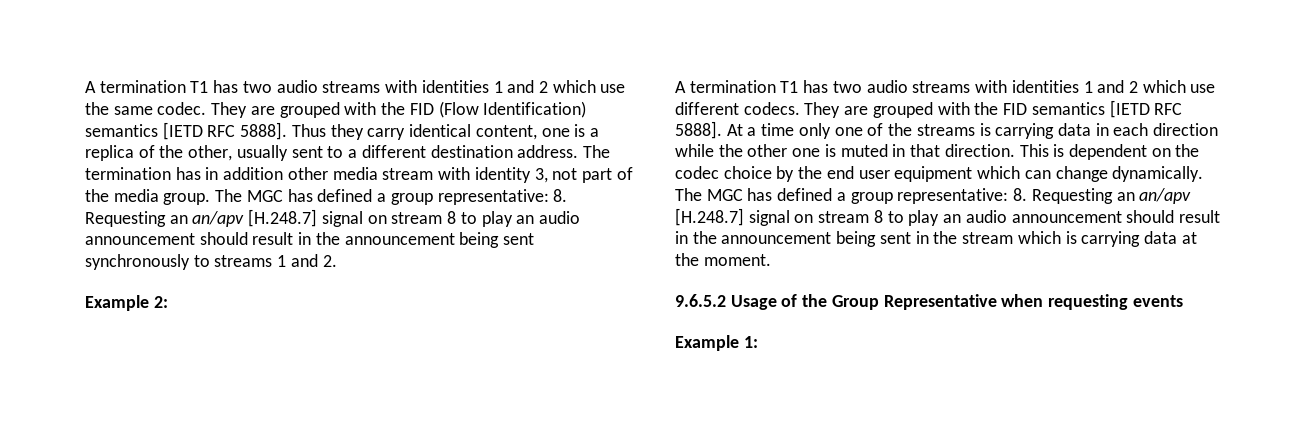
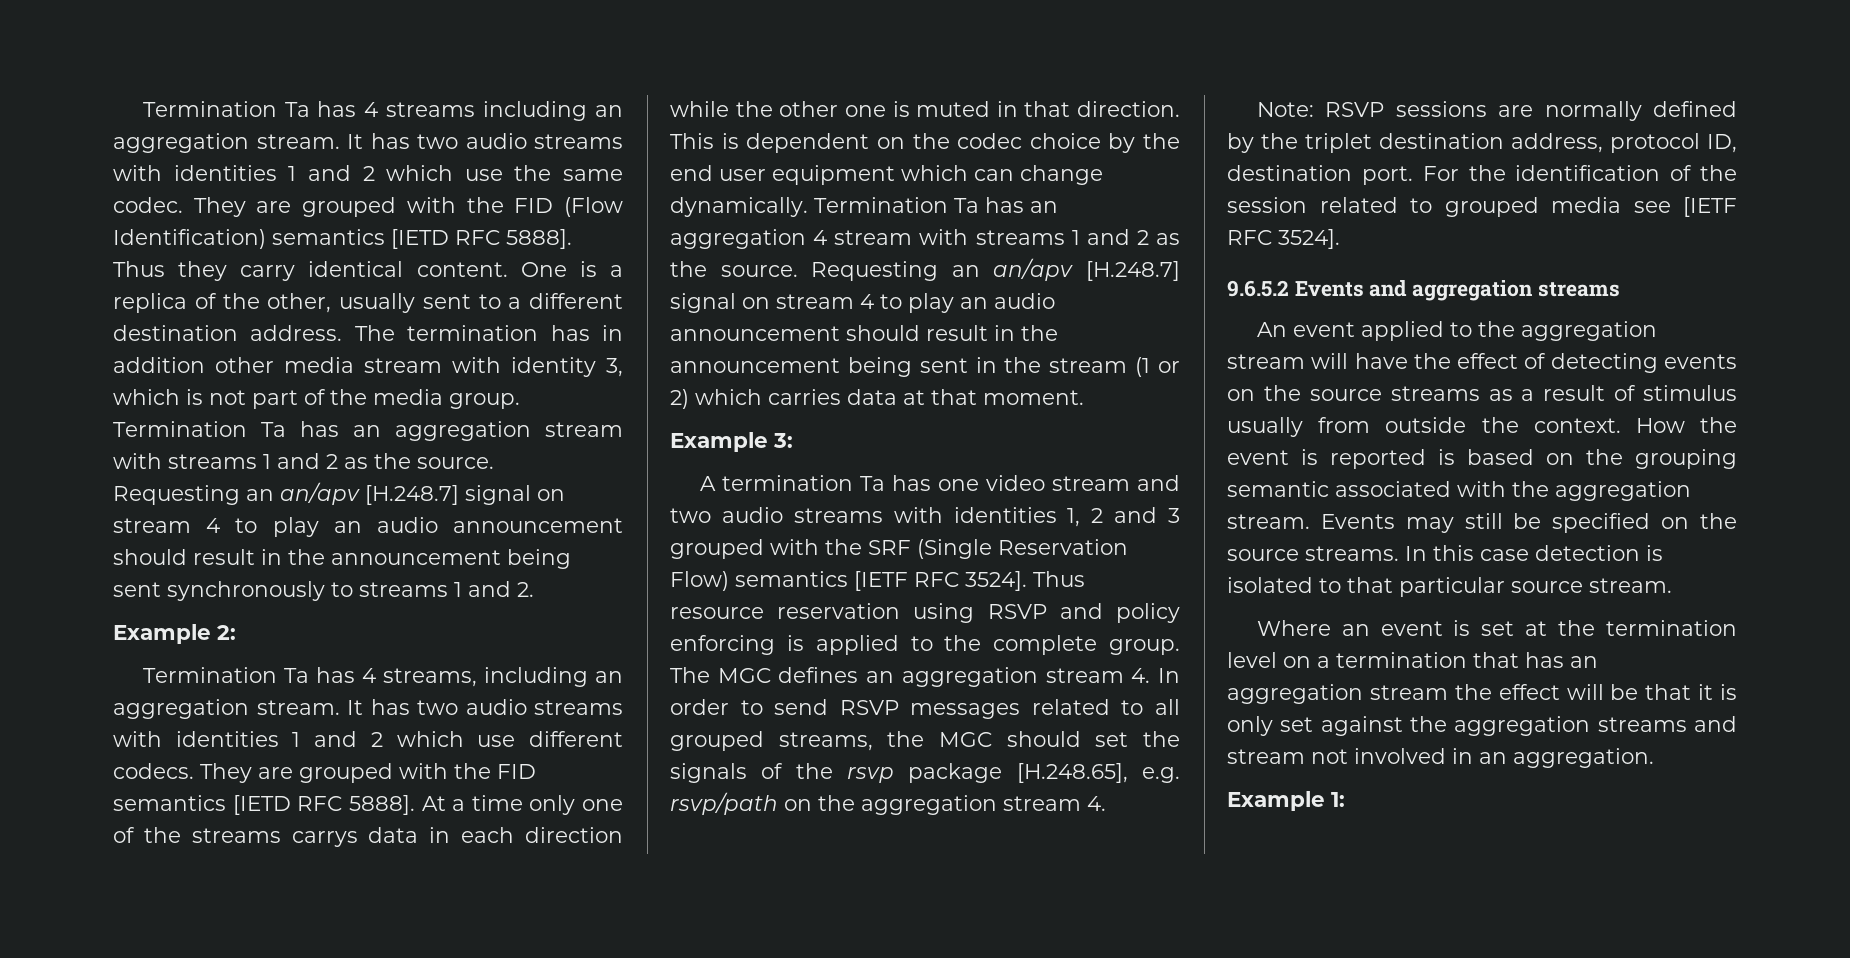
- A termination T1 has two audio streams with identities 1 and 2 which use the same codec.
+ Termination Ta has 4 streams including an aggregation stream. It has two audio streams with identities 1 and 2 which use the same codec.
- Thus they carry identical content, one is a replica of the other, usually sent to a different destination address.
+ Thus they carry identical content. One is a replica of the other, usually sent to a different destination address.
- The termination has in addition other media stream with identity 3, not part of the media group.
+ The termination has in addition other media stream with identity 3, which is not part of the media group.
- The MGC has defined a group representative: 8. Requesting an an/apv [H.248.7] signal on stream 8 to play an audio announcement should result in the announcement being sent synchronously to streams 1 and 2.
+ Termination Ta has an aggregation stream with streams 1 and 2 as the source. Requesting an an/apv [H.248.7] signal on stream 4 to play an audio announcement should result in the announcement being sent synchronously to streams 1 and 2.
- A termination T1 has two audio streams with identities 1 and 2 which use different codecs.
+ Termination Ta has 4 streams, including an aggregation stream. It has two audio streams with identities 1 and 2 which use different codecs.
- At a time only one of the streams is carrying data in each direction while the other one is muted in that direction.
+ At a time only one of the streams carrys data in each direction while the other one is muted in that direction.
- The MGC has defined a group representative: 8. Requesting an an/apv [H.248.7] signal on stream 8 to play an audio announcement should result in the announcement being sent in the stream which is carrying data at the moment.
+ Termination Ta has an aggregation 4 stream with streams 1 and 2 as the source. Requesting an an/apv [H.248.7] signal on stream 4 to play an audio announcement should result in the announcement being sent in the stream (1 or 2) which carries data at that moment.
- 9.6.5.2 Usage of the Group Representative when requesting events
+ Example 3:
+ A termination Ta has one video stream and two audio streams with identities 1, 2 and 3 grouped with the SRF (Single Reservation Flow) semantics [IETF RFC 3524]. Thus resource reservation using RSVP and policy enforcing is applied to the complete group. The MGC defines an aggregation stream 4. In order to send RSVP messages related to all grouped streams, the MGC should set the signals of the rsvp package [H.248.65], e.g. rsvp/path on the aggregation stream 4.
+ Note: RSVP sessions are normally defined by the triplet destination address, protocol ID, destination port. For the identification of the session related to grouped media see [IETF RFC 3524].
+ 9.6.5.2 Events and aggregation streams
+ An event applied to the aggregation stream will have the effect of detecting events on the source streams as a result of stimulus usually from outside the context. How the event is reported is based on the grouping semantic associated with the aggregation stream. Events may still be specified on the source streams. In this case detection is isolated to that particular source stream.
+ Where an event is set at the termination level on a termination that has an aggregation stream the effect will be that it is only set against the aggregation streams and stream not involved in an aggregation.

